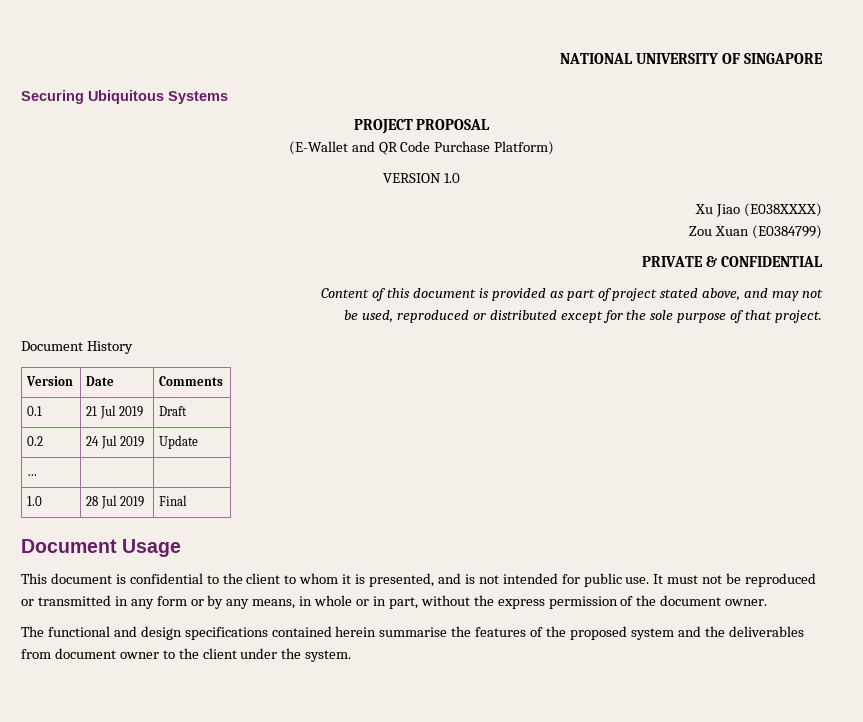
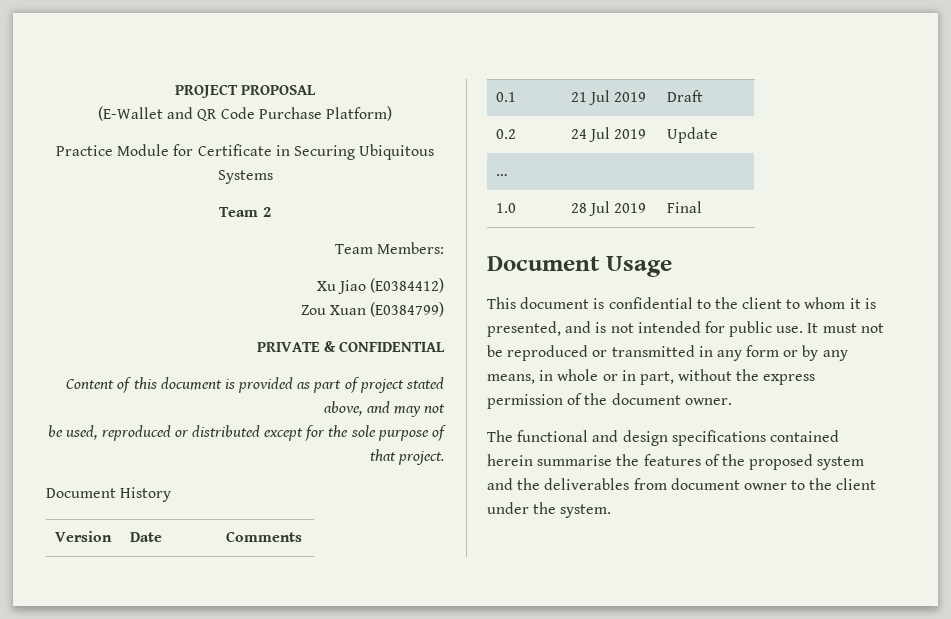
- NATIONAL UNIVERSITY OF SINGAPORE
- Securing Ubiquitous Systems
- VERSION 1.0
+ Practice Module for Certificate in Securing Ubiquitous Systems
+ Team 2
+ Team Members:
- Xu Jiao (E038XXXX)
+ Xu Jiao (E0384412)

